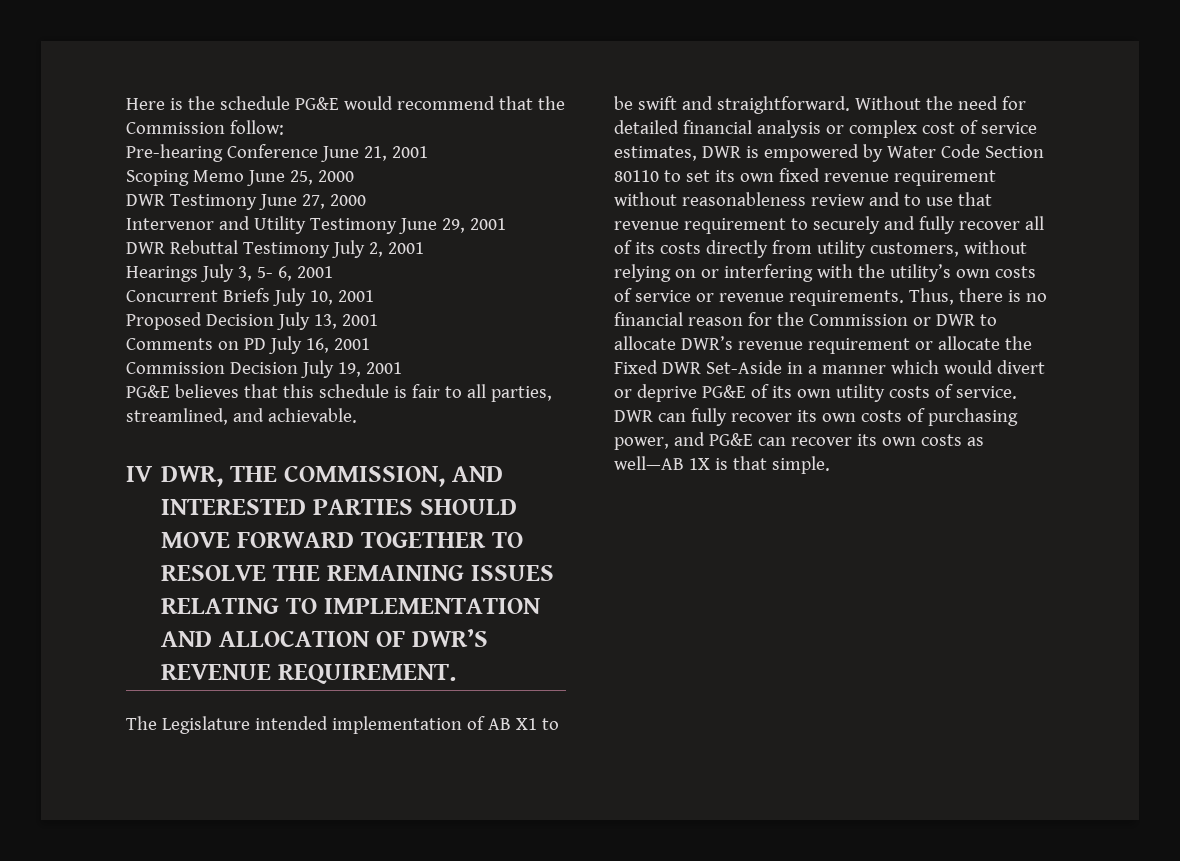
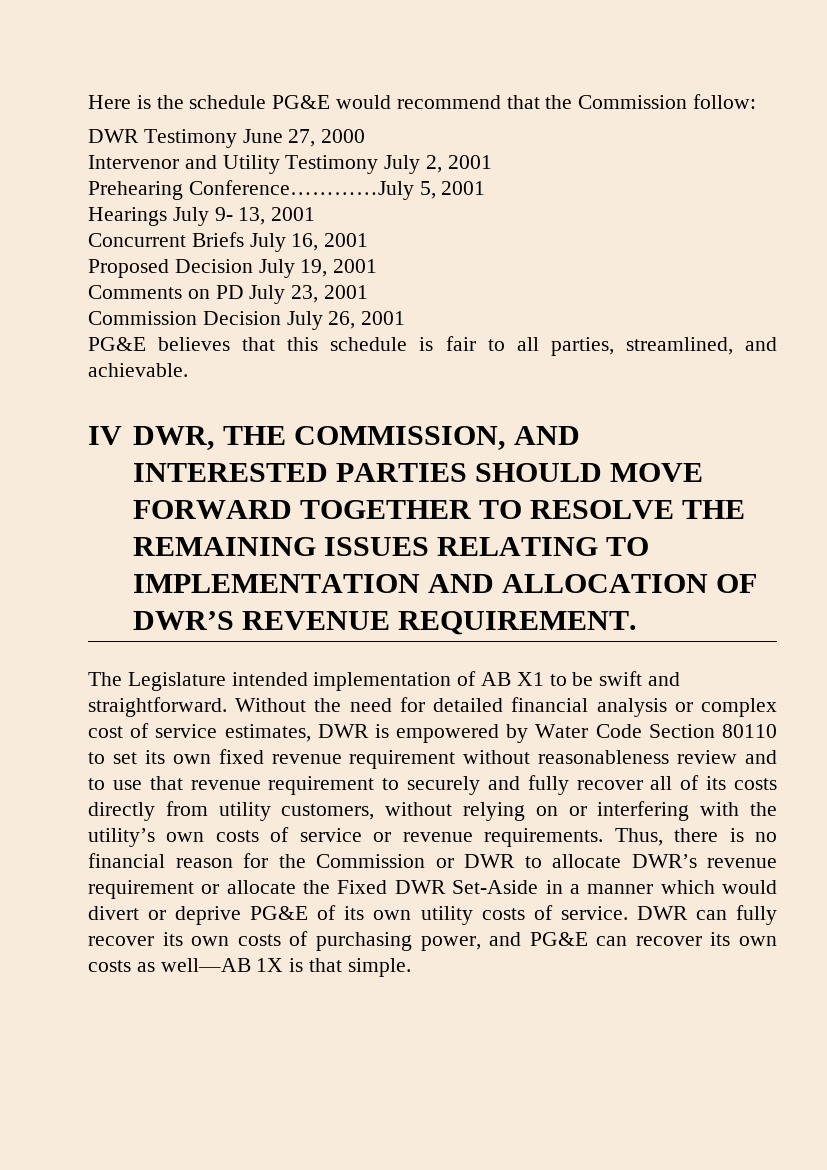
- Pre-hearing Conference June 21, 2001
- Scoping Memo June 25, 2000
- Intervenor and Utility Testimony June 29, 2001
- DWR Rebuttal Testimony July 2, 2001
+ Intervenor and Utility Testimony July 2, 2001
+ Prehearing Conference…………July 5, 2001
- Hearings July 3, 5- 6, 2001
+ Hearings July 9- 13, 2001
- Concurrent Briefs July 10, 2001
+ Concurrent Briefs July 16, 2001
- Proposed Decision July 13, 2001
+ Proposed Decision July 19, 2001
- Comments on PD July 16, 2001
+ Comments on PD July 23, 2001
- Commission Decision July 19, 2001
+ Commission Decision July 26, 2001

